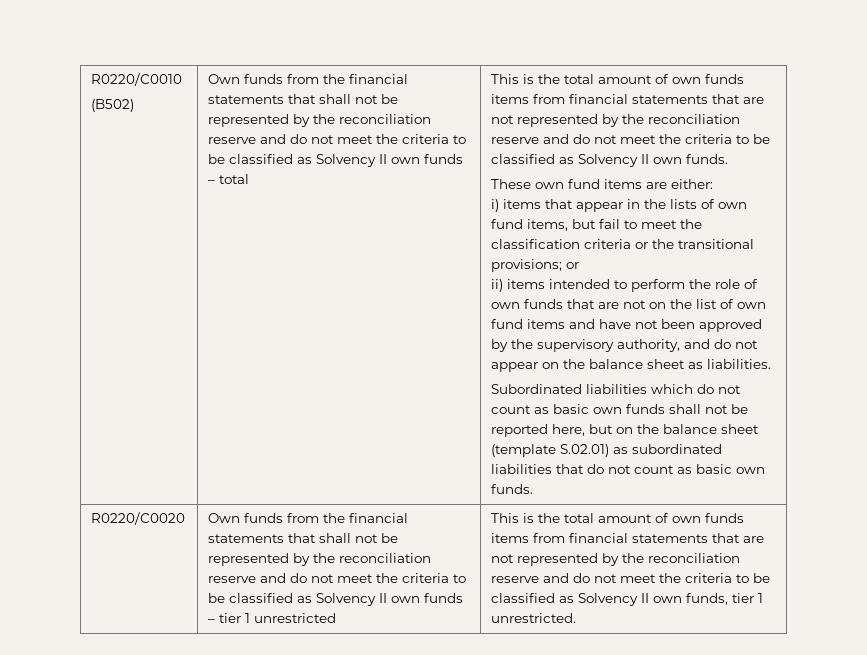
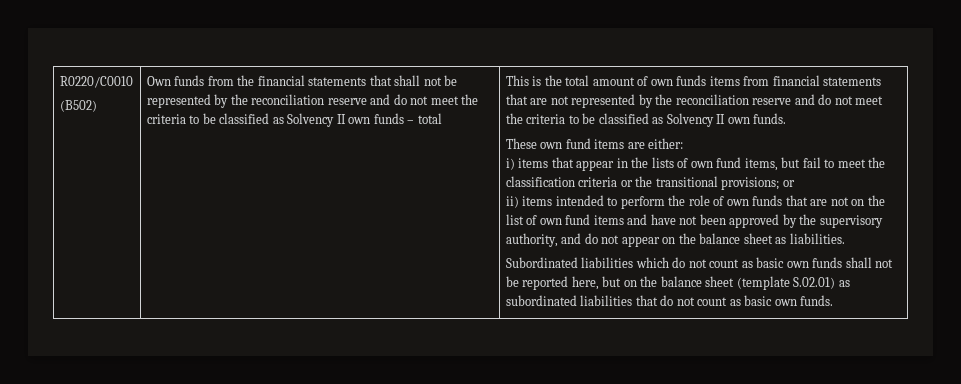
- R0220/C0020 | Own funds from the financial statements that shall not be represented by the reconciliation reserve and do not meet the criteria to be classified as Solvency II own funds – tier 1 unrestricted | This is the total amount of own funds items from financial statements that are not represented by the reconciliation reserve and do not meet the criteria to be classified as Solvency II own funds, tier 1 unrestricted.

